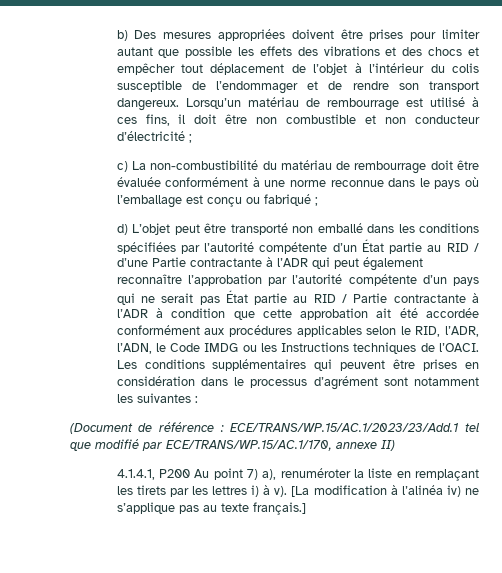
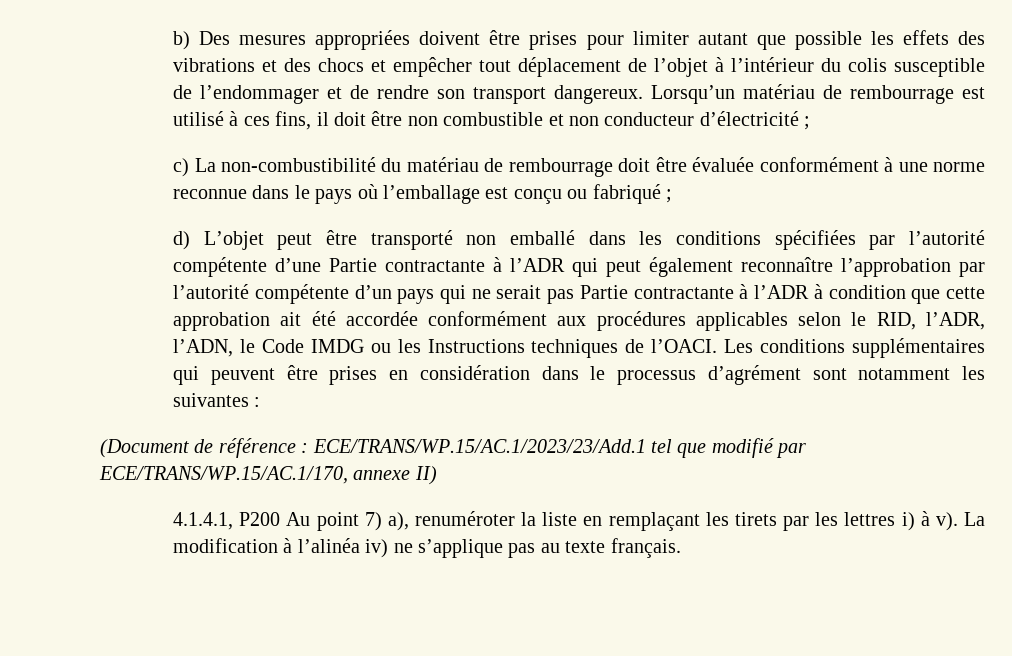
- d) L’objet peut être transporté non emballé dans les conditions spécifiées par l’autorité compétente d’un État partie au RID / d’une Partie contractante à l’ADR qui peut également reconnaître l’approbation par l’autorité compétente d’un pays qui ne serait pas État partie au RID / Partie contractante à l’ADR à condition que cette approbation ait été accordée conformément aux procédures applicables selon le RID, l’ADR, l’ADN, le Code IMDG ou les Instructions techniques de l’OACI.
+ d) L’objet peut être transporté non emballé dans les conditions spécifiées par l’autorité compétente d’une Partie contractante à l’ADR qui peut également reconnaître l’approbation par l’autorité compétente d’un pays qui ne serait pas Partie contractante à l’ADR à condition que cette approbation ait été accordée conformément aux procédures applicables selon le RID, l’ADR, l’ADN, le Code IMDG ou les Instructions techniques de l’OACI.
- [La modification à l’alinéa iv) ne s’applique pas au texte français.]
+ La modification à l’alinéa iv) ne s’applique pas au texte français.

